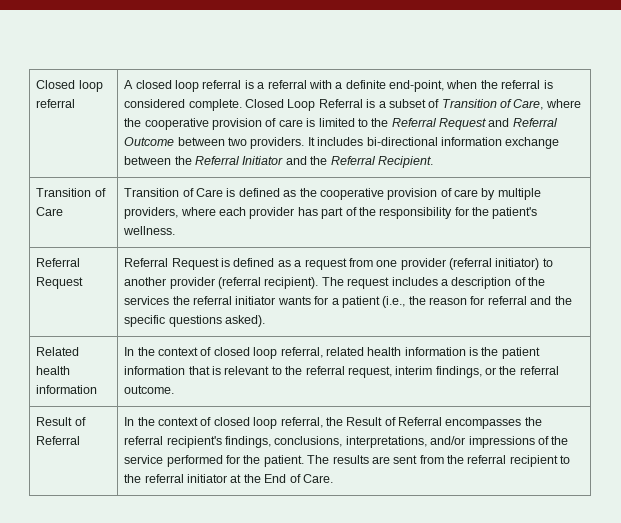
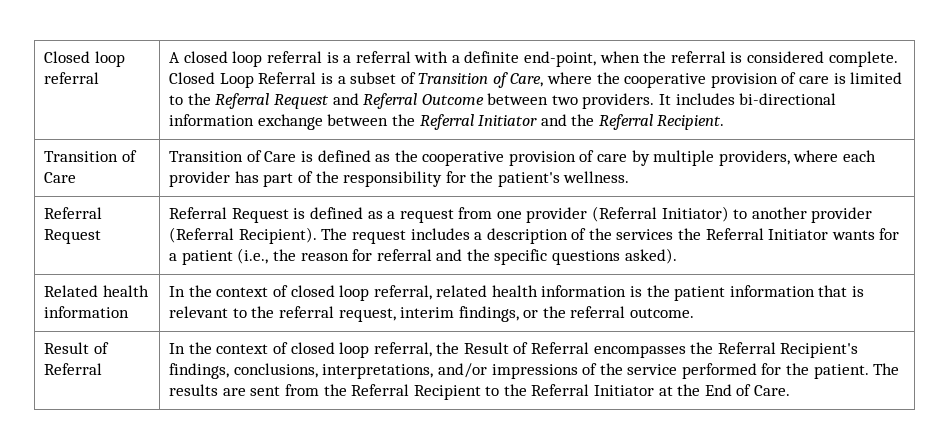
- Referral Request is defined as a request from one provider (referral initiator) to another provider (referral recipient).
+ Referral Request is defined as a request from one provider (Referral Initiator) to another provider (Referral Recipient).
- The request includes a description of the services the referral initiator wants for a patient (i.e., the reason for referral and the specific questions asked).
+ The request includes a description of the services the Referral Initiator wants for a patient (i.e., the reason for referral and the specific questions asked).
- In the context of closed loop referral, the Result of Referral encompasses the referral recipient's findings, conclusions, interpretations, and/or impressions of the service performed for the patient.
+ In the context of closed loop referral, the Result of Referral encompasses the Referral Recipient's findings, conclusions, interpretations, and/or impressions of the service performed for the patient.
- The results are sent from the referral recipient to the referral initiator at the End of Care.
+ The results are sent from the Referral Recipient to the Referral Initiator at the End of Care.

